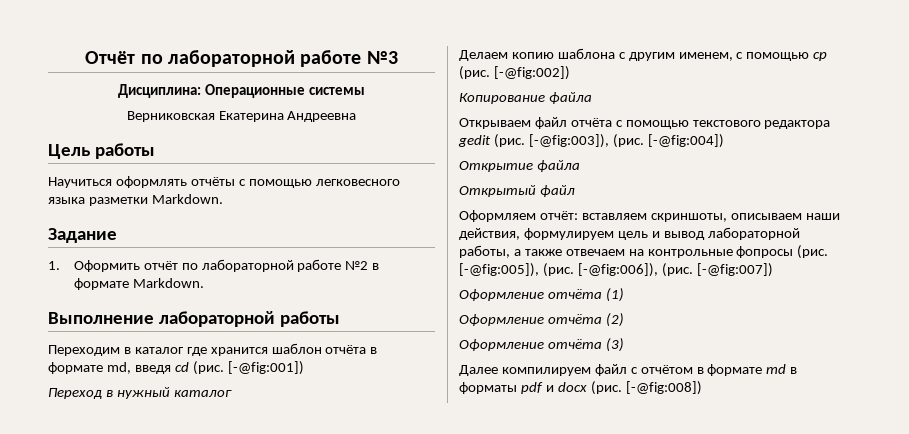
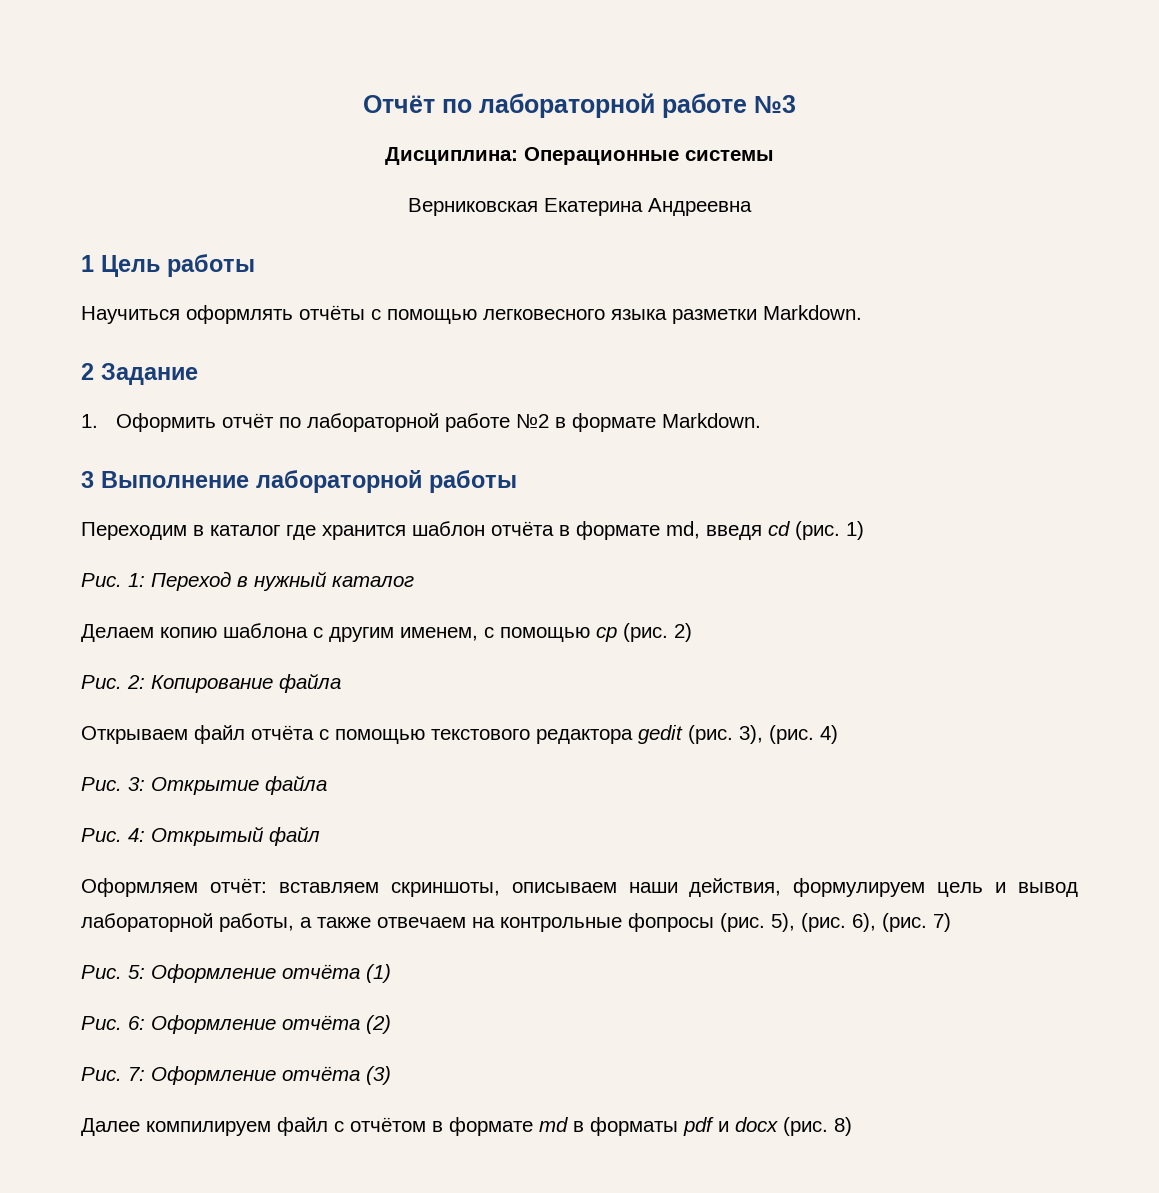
- Цель работы
+ 1 Цель работы
- Задание
+ 2 Задание
- Выполнение лабораторной работы
+ 3 Выполнение лабораторной работы
- [-@fig:001])
- Переход в нужный каталог
+ 1)
+ Рис. 1: Переход в нужный каталог
- [-@fig:002])
- Копирование файла
+ 2)
+ Рис. 2: Копирование файла
- [-@fig:003]), (рис. [-@fig:004])
- Открытие файла
+ 3), (рис. 4)
+ Рис. 3: Открытие файла
- Открытый файл
+ Рис. 4: Открытый файл
- [-@fig:005]), (рис. [-@fig:006]), (рис. [-@fig:007])
- Оформление отчёта (1)
+ 5), (рис. 6), (рис. 7)
+ Рис. 5: Оформление отчёта (1)
- Оформление отчёта (2)
+ Рис. 6: Оформление отчёта (2)
- Оформление отчёта (3)
+ Рис. 7: Оформление отчёта (3)
- [-@fig:008])
+ 8)

